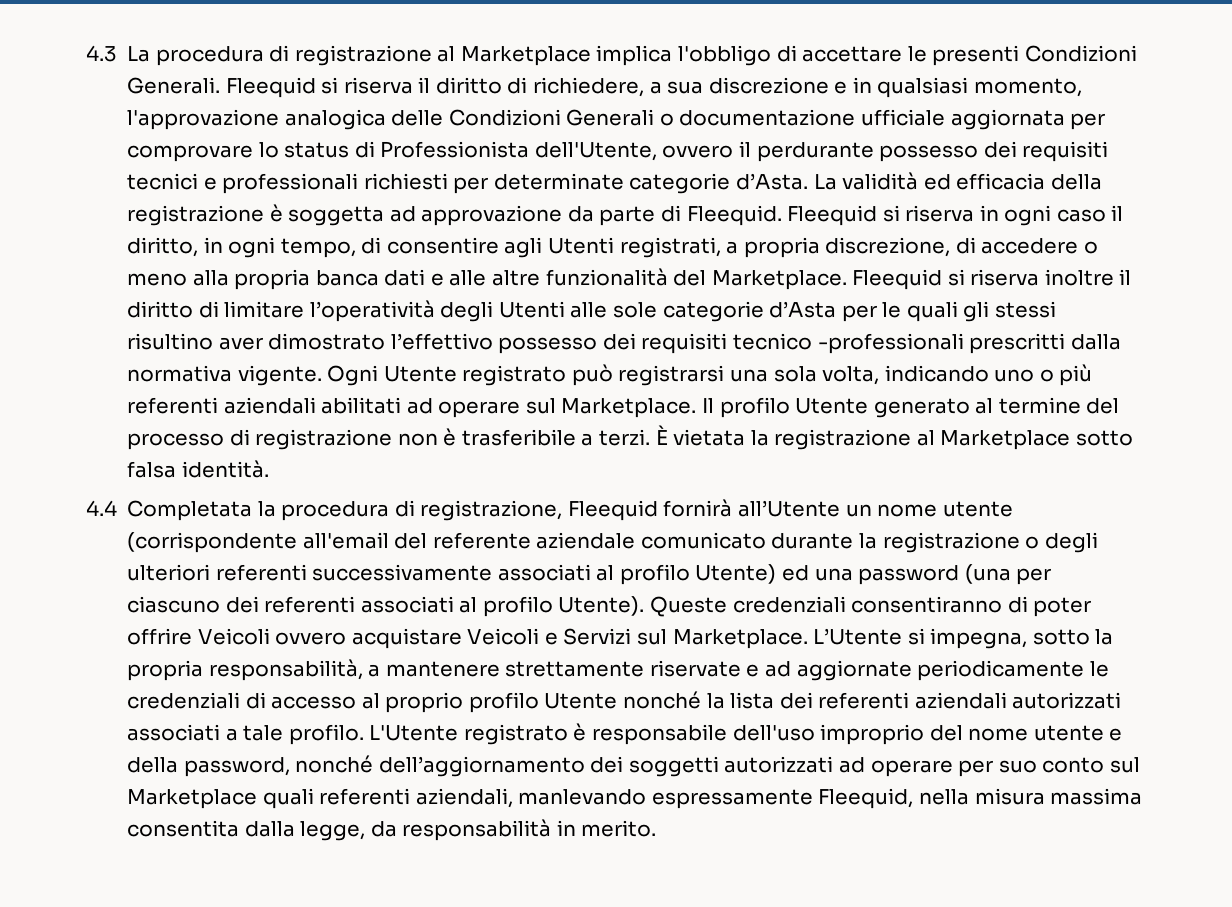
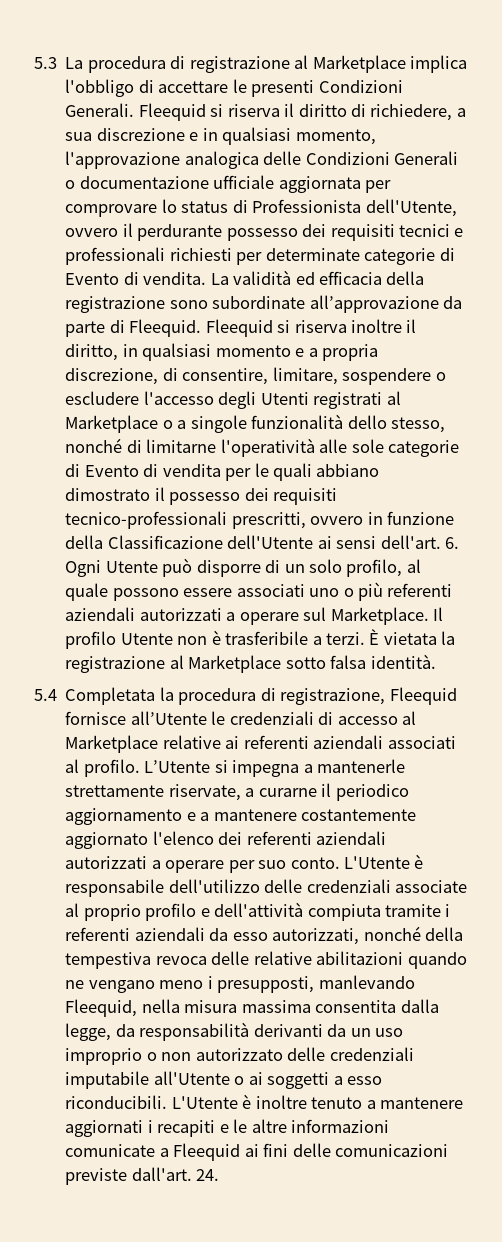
- 4.3 La procedura di registrazione al Marketplace implica l'obbligo di accettare le presenti Condizioni Generali.
+ 5.3 La procedura di registrazione al Marketplace implica l'obbligo di accettare le presenti Condizioni Generali.
- Fleequid si riserva il diritto di richiedere, a sua discrezione e in qualsiasi momento, l'approvazione analogica delle Condizioni Generali o documentazione ufficiale aggiornata per comprovare lo status di Professionista dell'Utente, ovvero il perdurante possesso dei requisiti tecnici e professionali richiesti per determinate categorie d’Asta.
+ Fleequid si riserva il diritto di richiedere, a sua discrezione e in qualsiasi momento, l'approvazione analogica delle Condizioni Generali o documentazione ufficiale aggiornata per comprovare lo status di Professionista dell'Utente, ovvero il perdurante possesso dei requisiti tecnici e professionali richiesti per determinate categorie di Evento di vendita.
- La validità ed efficacia della registrazione è soggetta ad approvazione da parte di Fleequid.
+ La validità ed efficacia della registrazione sono subordinate all’approvazione da parte di Fleequid.
- Fleequid si riserva in ogni caso il diritto, in ogni tempo, di consentire agli Utenti registrati, a propria discrezione, di accedere o meno alla propria banca dati e alle altre funzionalità del Marketplace. Fleequid si riserva inoltre il diritto di limitare l’operatività degli Utenti alle sole categorie d’Asta per le quali gli stessi risultino aver dimostrato l’effettivo possesso dei requisiti tecnico -professionali prescritti dalla normativa vigente. Ogni Utente registrato può registrarsi una sola volta, indicando uno o più referenti aziendali abilitati ad operare sul Marketplace.
+ Fleequid si riserva inoltre il diritto, in qualsiasi momento e a propria discrezione, di consentire, limitare, sospendere o escludere l'accesso degli Utenti registrati al Marketplace o a singole funzionalità dello stesso, nonché di limitarne l'operatività alle sole categorie di Evento di vendita per le quali abbiano dimostrato il possesso dei requisiti tecnico-professionali prescritti, ovvero in funzione della Classificazione dell'Utente ai sensi dell'art. 6. Ogni Utente può disporre di un solo profilo, al quale possono essere associati uno o più referenti aziendali autorizzati a operare sul Marketplace.
- Il profilo Utente generato al termine del processo di registrazione non è trasferibile a terzi.
+ Il profilo Utente non è trasferibile a terzi.
- 4.4 Completata la procedura di registrazione, Fleequid fornirà all’Utente un nome utente (corrispondente all'email del referente aziendale comunicato durante la registrazione o degli ulteriori referenti successivamente associati al profilo Utente) ed una password (una per ciascuno dei referenti associati al profilo Utente). Queste credenziali consentiranno di poter offrire Veicoli ovvero acquistare Veicoli e Servizi sul Marketplace. L’Utente si impegna, sotto la propria responsabilità, a mantenere strettamente riservate e ad aggiornate periodicamente le credenziali di accesso al proprio profilo Utente nonché la lista dei referenti aziendali autorizzati associati a tale profilo. L'Utente registrato è responsabile dell'uso improprio del nome utente e della password, nonché dell’aggiornamento dei soggetti autorizzati ad operare per suo conto sul Marketplace quali referenti aziendali, manlevando espressamente Fleequid, nella misura massima consentita dalla legge, da responsabilità in merito.
+ 5.4 Completata la procedura di registrazione, Fleequid fornisce all’Utente le credenziali di accesso al Marketplace relative ai referenti aziendali associati al profilo. L’Utente si impegna a mantenerle strettamente riservate, a curarne il periodico aggiornamento e a mantenere costantemente aggiornato l'elenco dei referenti aziendali autorizzati a operare per suo conto. L'Utente è responsabile dell'utilizzo delle credenziali associate al proprio profilo e dell'attività compiuta tramite i referenti aziendali da esso autorizzati, nonché della tempestiva revoca delle relative abilitazioni quando ne vengano meno i presupposti, manlevando Fleequid, nella misura massima consentita dalla legge, da responsabilità derivanti da un uso improprio o non autorizzato delle credenziali imputabile all'Utente o ai soggetti a esso riconducibili. L'Utente è inoltre tenuto a mantenere aggiornati i recapiti e le altre informazioni comunicate a Fleequid ai fini delle comunicazioni previste dall'art. 24.

